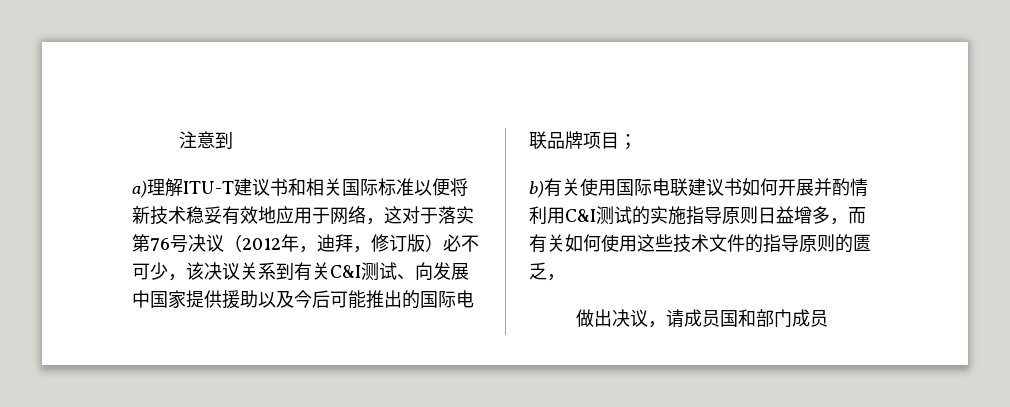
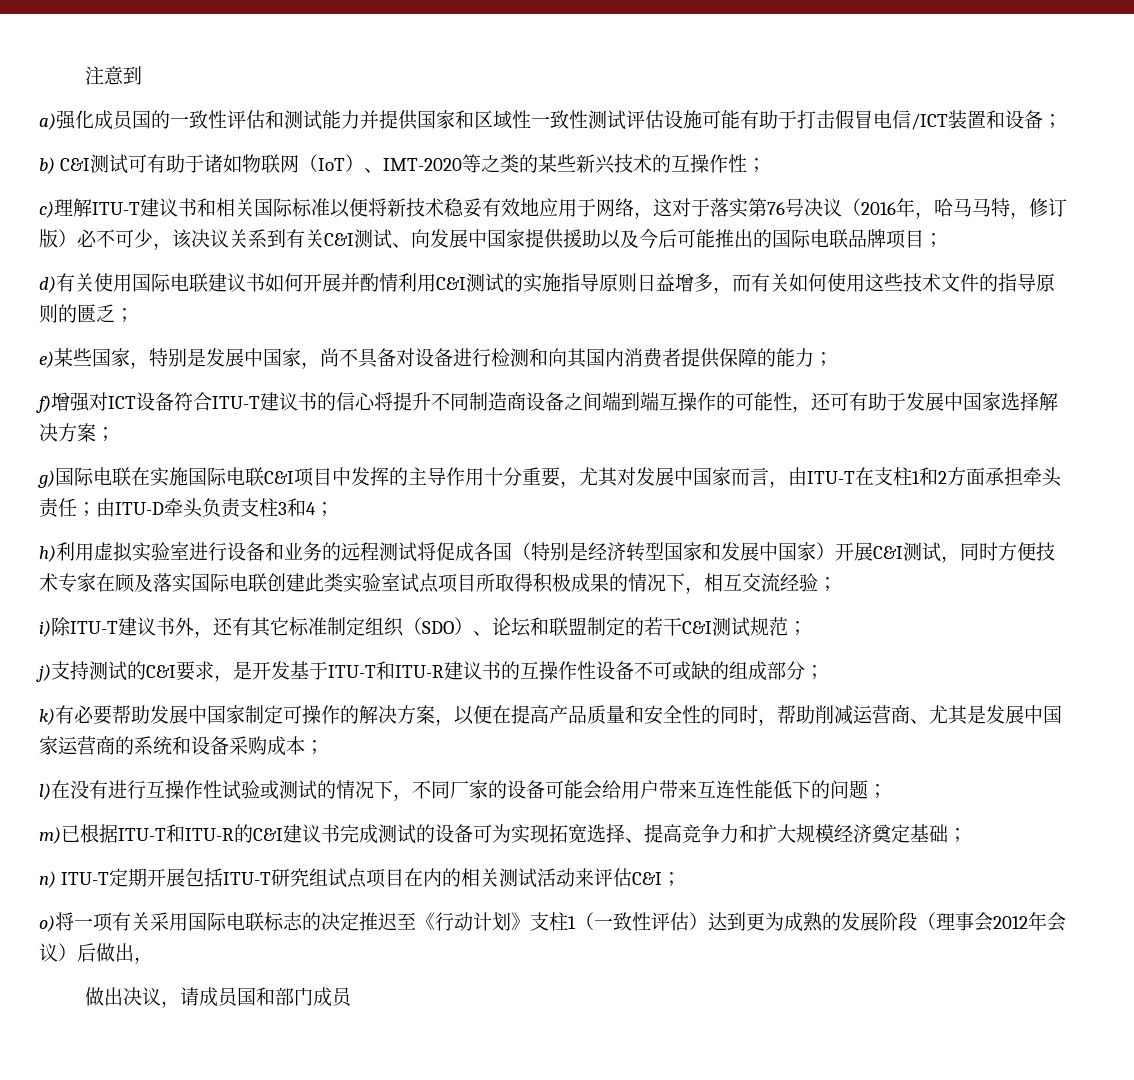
- a)理解ITU-T建议书和相关国际标准以便将新技术稳妥有效地应用于网络，这对于落实第76号决议（2012年，迪拜，修订版）必不可少，该决议关系到有关C&I测试、向发展中国家提供援助以及今后可能推出的国际电联品牌项目；
+ a)强化成员国的一致性评估和测试能力并提供国家和区域性一致性测试评估设施可能有助于打击假冒电信/ICT装置和设备；
+ b) C&I测试可有助于诸如物联网（IoT）、IMT-2020等之类的某些新兴技术的互操作性；
+ c)理解ITU-T建议书和相关国际标准以便将新技术稳妥有效地应用于网络，这对于落实第76号决议（2016年，哈马马特，修订版）必不可少，该决议关系到有关C&I测试、向发展中国家提供援助以及今后可能推出的国际电联品牌项目；
- b)有关使用国际电联建议书如何开展并酌情利用C&I测试的实施指导原则日益增多，而有关如何使用这些技术文件的指导原则的匮乏，
+ d)有关使用国际电联建议书如何开展并酌情利用C&I测试的实施指导原则日益增多，而有关如何使用这些技术文件的指导原则的匮乏；
+ e)某些国家，特别是发展中国家，尚不具备对设备进行检测和向其国内消费者提供保障的能力；
+ f)增强对ICT设备符合ITU-T建议书的信心将提升不同制造商设备之间端到端互操作的可能性，还可有助于发展中国家选择解决方案；
+ g)国际电联在实施国际电联C&I项目中发挥的主导作用十分重要，尤其对发展中国家而言，由ITU-T在支柱1和2方面承担牵头责任；由ITU-D牵头负责支柱3和4；
+ h)利用虚拟实验室进行设备和业务的远程测试将促成各国（特别是经济转型国家和发展中国家）开展C&I测试，同时方便技术专家在顾及落实国际电联创建此类实验室试点项目所取得积极成果的情况下，相互交流经验；
+ i)除ITU-T建议书外，还有其它标准制定组织（SDO）、论坛和联盟制定的若干C&I测试规范；
+ j)支持测试的C&I要求，是开发基于ITU-T和ITU-R建议书的互操作性设备不可或缺的组成部分；
+ k)有必要帮助发展中国家制定可操作的解决方案，以便在提高产品质量和安全性的同时，帮助削减运营商、尤其是发展中国家运营商的系统和设备采购成本；
+ l)在没有进行互操作性试验或测试的情况下，不同厂家的设备可能会给用户带来互连性能低下的问题；
+ m)已根据ITU-T和ITU-R的C&I建议书完成测试的设备可为实现拓宽选择、提高竞争力和扩大规模经济奠定基础；
+ n) ITU-T定期开展包括ITU-T研究组试点项目在内的相关测试活动来评估C&I；
+ o)将一项有关采用国际电联标志的决定推迟至《行动计划》支柱1（一致性评估）达到更为成熟的发展阶段（理事会2012年会议）后做出，

